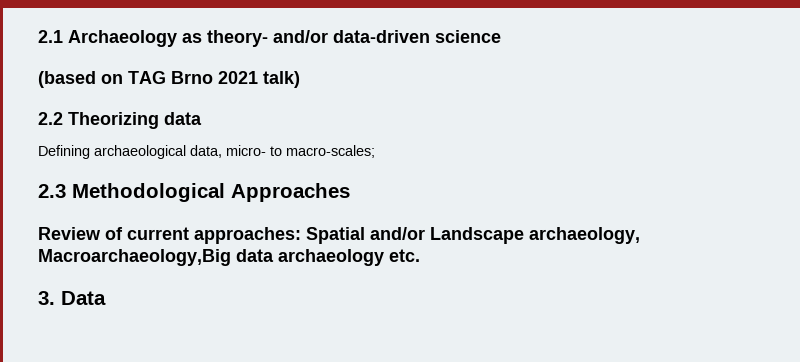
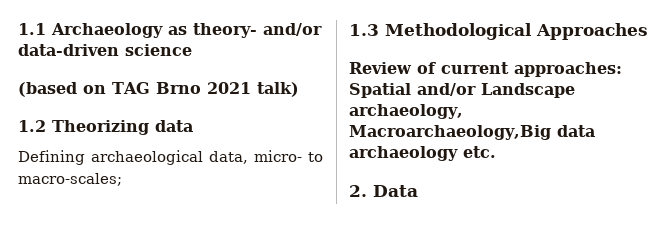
- 2.1 Archaeology as theory- and/or data-driven science
+ 1.1 Archaeology as theory- and/or data-driven science
- 2.2 Theorizing data
+ 1.2 Theorizing data
- 2.3 Methodological Approaches
+ 1.3 Methodological Approaches
- 3. Data
+ 2. Data

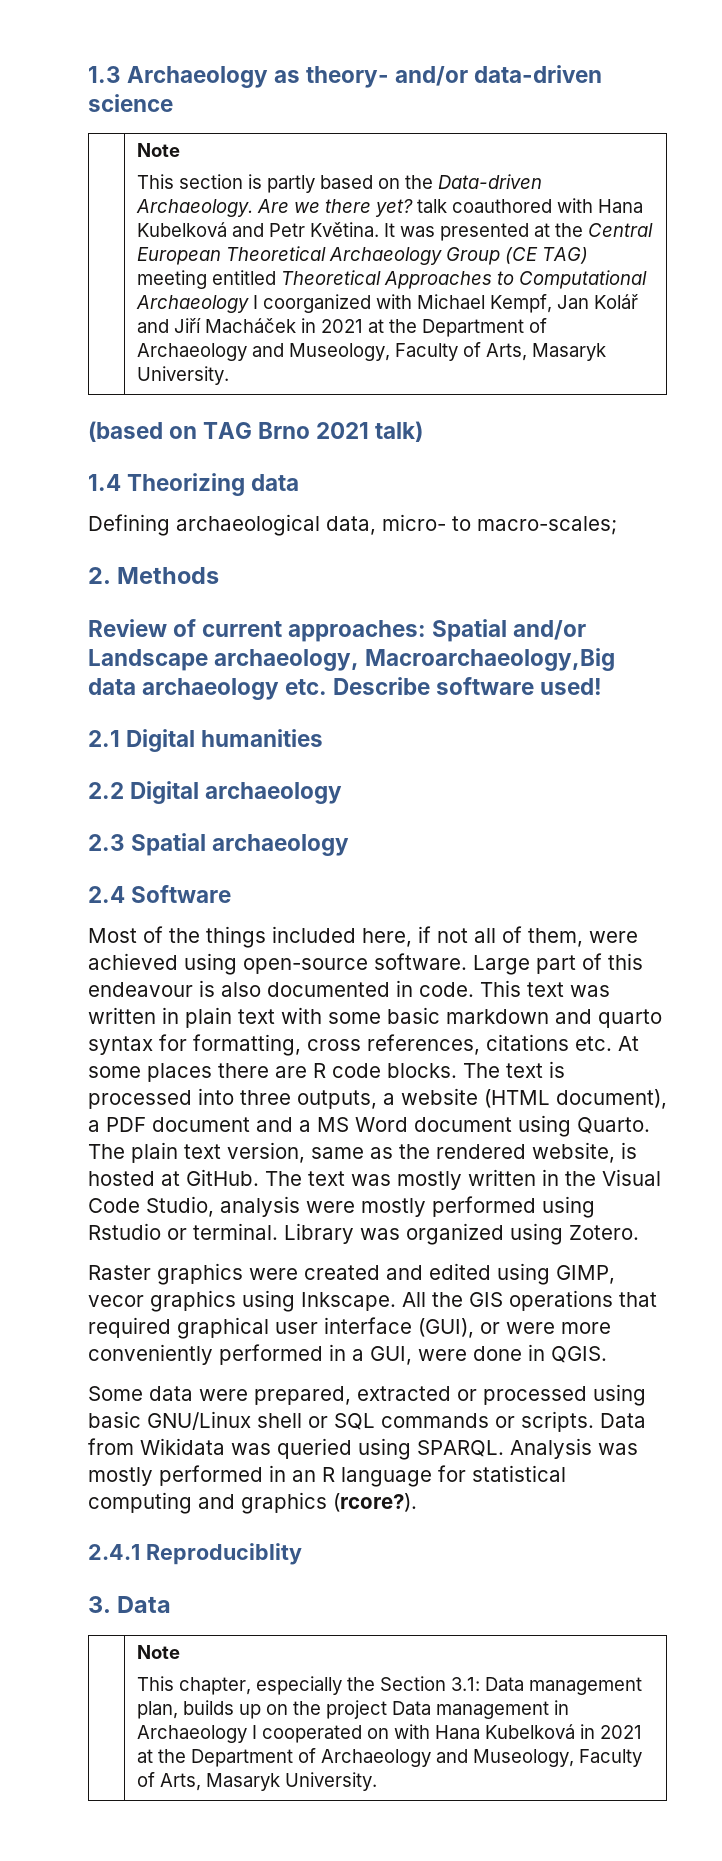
- 1.1 Archaeology as theory- and/or data-driven science
+ 1.3 Archaeology as theory- and/or data-driven science
+ | Note
+ This section is partly based on the Data-driven Archaeology. Are we there yet? talk coauthored with Hana Kubelková and Petr Květina. It was presented at the Central European Theoretical Archaeology Group (CE TAG) meeting entitled Theoretical Approaches to Computational Archaeology I coorganized with Michael Kempf, Jan Kolář and Jiří Macháček in 2021 at the Department of Archaeology and Museology, Faculty of Arts, Masaryk University.
- 1.2 Theorizing data
+ 1.4 Theorizing data
- 1.3 Methodological Approaches
+ 2. Methods
- Review of current approaches: Spatial and/or Landscape archaeology, Macroarchaeology,Big data archaeology etc.
- 2. Data
+ Review of current approaches: Spatial and/or Landscape archaeology, Macroarchaeology,Big data archaeology etc. Describe software used!
+ 2.1 Digital humanities
+ 2.2 Digital archaeology
+ 2.3 Spatial archaeology
+ 2.4 Software
+ Most of the things included here, if not all of them, were achieved using open-source software. Large part of this endeavour is also documented in code. This text was written in plain text with some basic markdown and quarto syntax for formatting, cross references, citations etc. At some places there are R code blocks. The text is processed into three outputs, a website (HTML document), a PDF document and a MS Word document using Quarto. The plain text version, same as the rendered website, is hosted at GitHub. The text was mostly written in the Visual Code Studio, analysis were mostly performed using Rstudio or terminal. Library was organized using Zotero.
+ Raster graphics were created and edited using GIMP, vecor graphics using Inkscape. All the GIS operations that required graphical user interface (GUI), or were more conveniently performed in a GUI, were done in QGIS.
+ Some data were prepared, extracted or processed using basic GNU/Linux shell or SQL commands or scripts. Data from Wikidata was queried using SPARQL. Analysis was mostly performed in an R language for statistical computing and graphics (rcore?).
+ 2.4.1 Reproduciblity
+ 3. Data
+ | Note
+ This chapter, especially the Section 3.1: Data management plan, builds up on the project Data management in Archaeology I cooperated on with Hana Kubelková in 2021 at the Department of Archaeology and Museology, Faculty of Arts, Masaryk University.

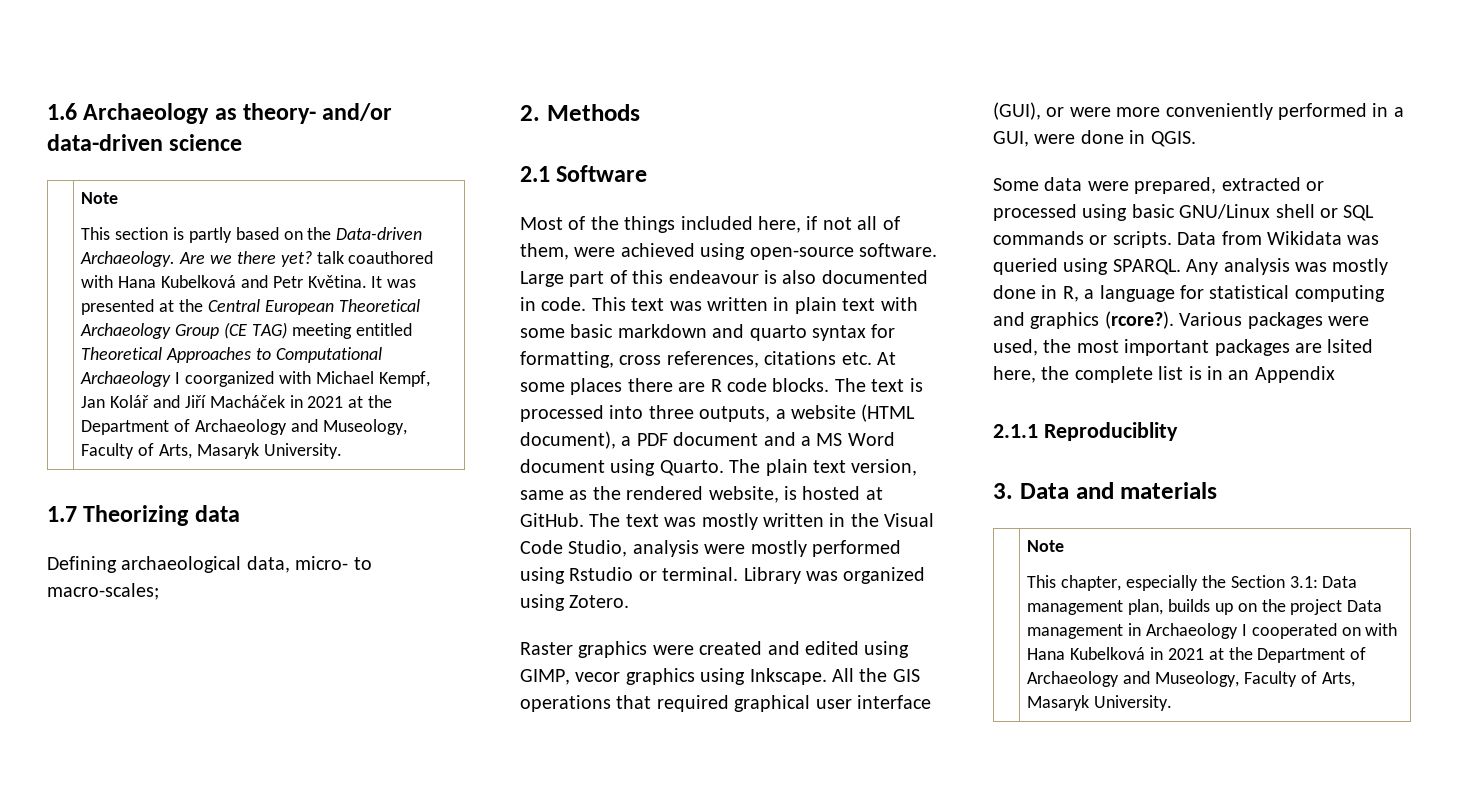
- 1.3 Archaeology as theory- and/or data-driven science
+ 1.6 Archaeology as theory- and/or data-driven science
- (based on TAG Brno 2021 talk)
- 1.4 Theorizing data
+ 1.7 Theorizing data
- Review of current approaches: Spatial and/or Landscape archaeology, Macroarchaeology,Big data archaeology etc. Describe software used!
- 2.1 Digital humanities
- 2.2 Digital archaeology
- 2.3 Spatial archaeology
- 2.4 Software
+ 2.1 Software
- Analysis was mostly performed in an R language for statistical computing and graphics (rcore?).
- 2.4.1 Reproduciblity
+ Any analysis was mostly done in R, a language for statistical computing and graphics (rcore?). Various packages were used, the most important packages are lsited here, the complete list is in an Appendix
+ 2.1.1 Reproduciblity
- 3. Data
+ 3. Data and materials

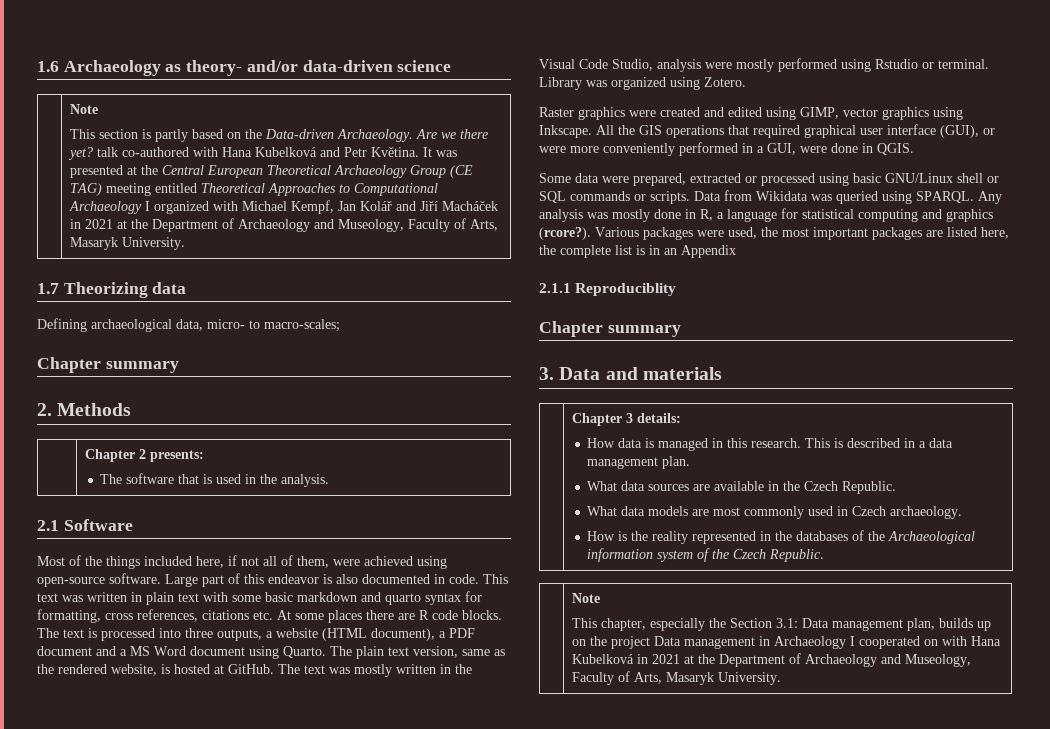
- Are we there yet? talk coauthored with Hana Kubelková and Petr Květina.
+ Are we there yet? talk co-authored with Hana Kubelková and Petr Květina.
- It was presented at the Central European Theoretical Archaeology Group (CE TAG) meeting entitled Theoretical Approaches to Computational Archaeology I coorganized with Michael Kempf, Jan Kolář and Jiří Macháček in 2021 at the Department of Archaeology and Museology, Faculty of Arts, Masaryk University.
+ It was presented at the Central European Theoretical Archaeology Group (CE TAG) meeting entitled Theoretical Approaches to Computational Archaeology I organized with Michael Kempf, Jan Kolář and Jiří Macháček in 2021 at the Department of Archaeology and Museology, Faculty of Arts, Masaryk University.
  Defining archaeological data, micro- to macro-scales;
+ Chapter summary
+ | Chapter 2 presents:
+ The software that is used in the analysis.
- Large part of this endeavour is also documented in code.
+ Large part of this endeavor is also documented in code.
- Raster graphics were created and edited using GIMP, vecor graphics using Inkscape.
+ Raster graphics were created and edited using GIMP, vector graphics using Inkscape.
- Various packages were used, the most important packages are lsited here, the complete list is in an Appendix
+ Various packages were used, the most important packages are listed here, the complete list is in an Appendix
  2.1.1 Reproduciblity
+ Chapter summary
+ Chapter 3 details:
+ How data is managed in this research. This is described in a data management plan.
+ What data sources are available in the Czech Republic.
+ What data models are most commonly used in Czech archaeology.
+ How is the reality represented in the databases of the Archaeological information system of the Czech Republic.

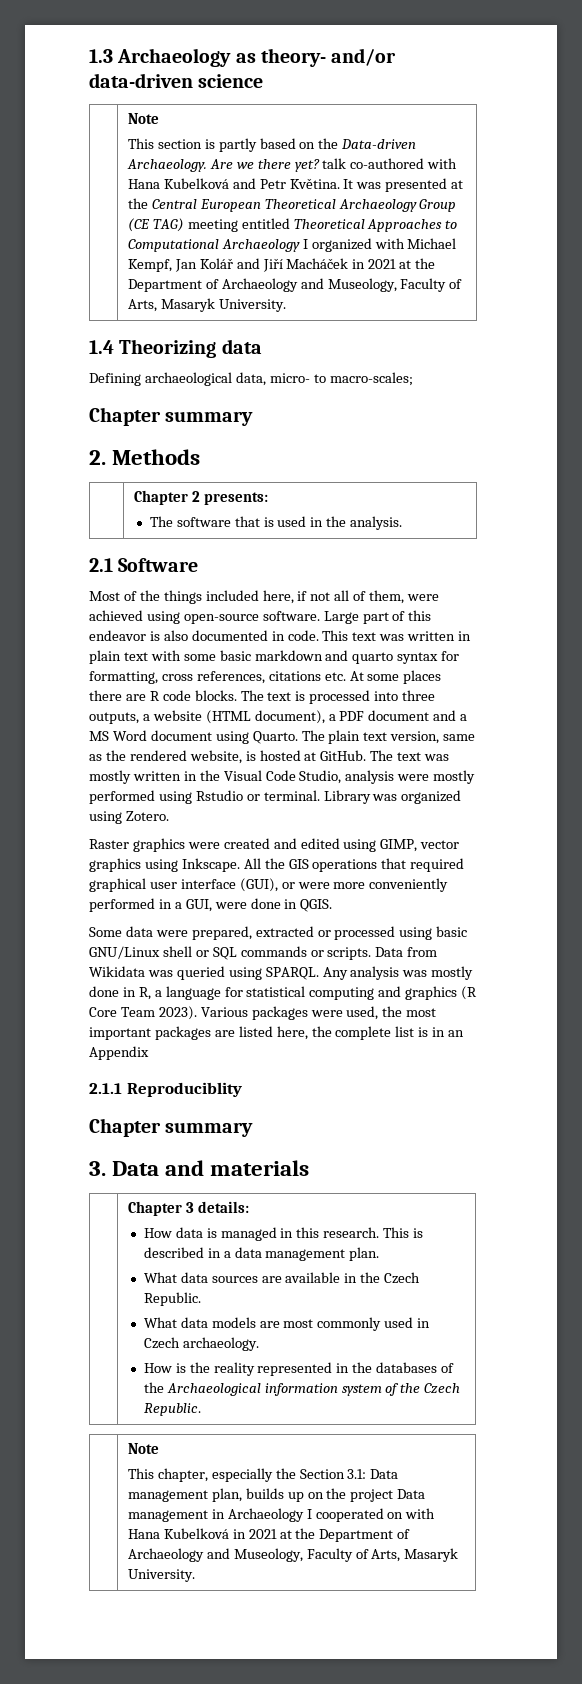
- 1.6 Archaeology as theory- and/or data-driven science
+ 1.3 Archaeology as theory- and/or data-driven science
- 1.7 Theorizing data
+ 1.4 Theorizing data
- Any analysis was mostly done in R, a language for statistical computing and graphics (rcore?).
+ Any analysis was mostly done in R, a language for statistical computing and graphics (R Core Team 2023).

